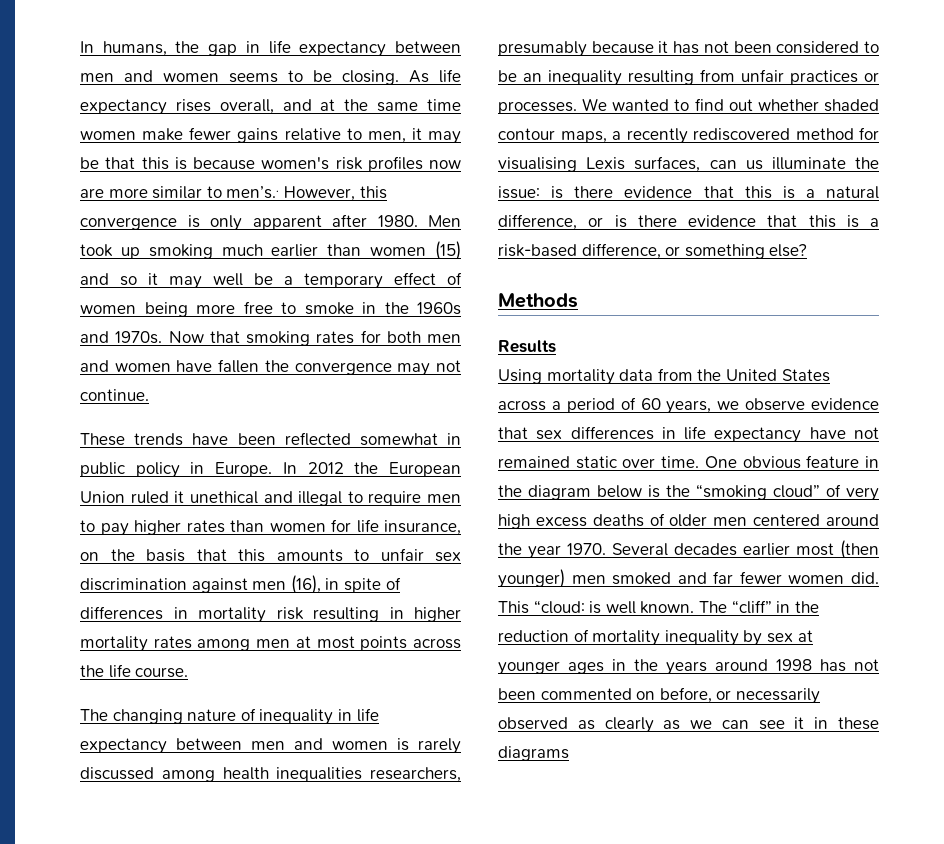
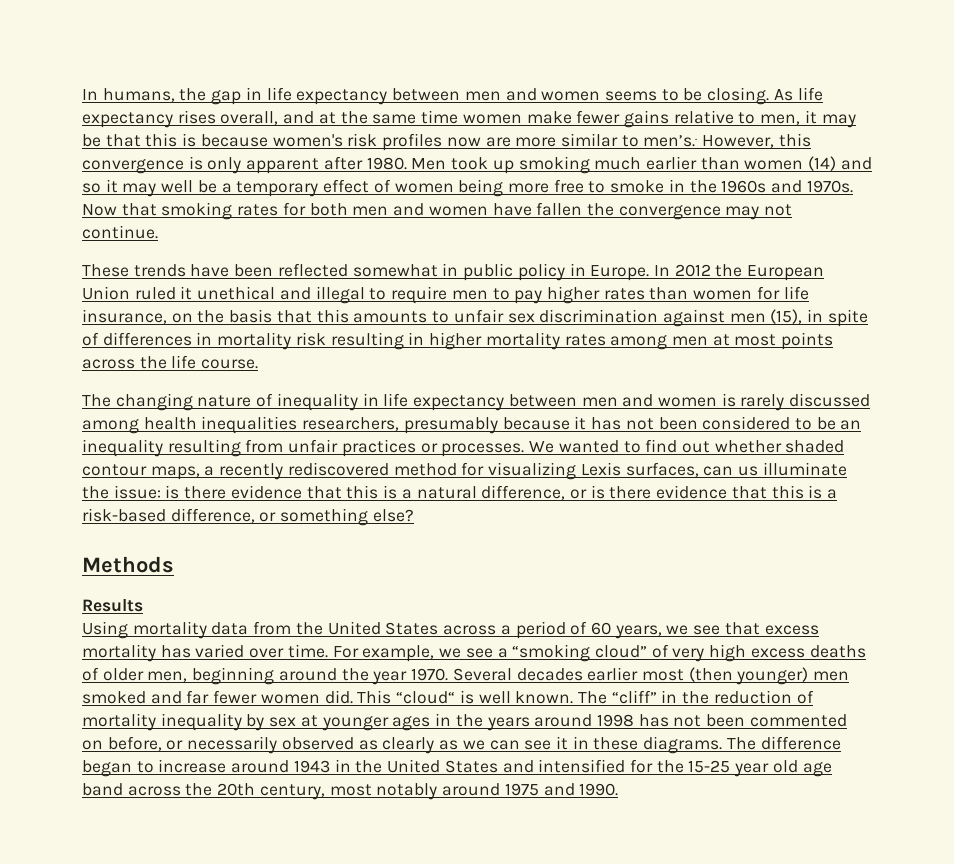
- Men took up smoking much earlier than women (15) and so it may well be a temporary effect of women being more free to smoke in the 1960s and 1970s.
+ Men took up smoking much earlier than women (14) and so it may well be a temporary effect of women being more free to smoke in the 1960s and 1970s.
- In 2012 the European Union ruled it unethical and illegal to require men to pay higher rates than women for life insurance, on the basis that this amounts to unfair sex discrimination against men (16), in spite of differences in mortality risk resulting in higher mortality rates among men at most points across the life course.
+ In 2012 the European Union ruled it unethical and illegal to require men to pay higher rates than women for life insurance, on the basis that this amounts to unfair sex discrimination against men (15), in spite of differences in mortality risk resulting in higher mortality rates among men at most points across the life course.
- We wanted to find out whether shaded contour maps, a recently rediscovered method for visualising Lexis surfaces, can us illuminate the issue: is there evidence that this is a natural difference, or is there evidence that this is a risk-based difference, or something else?
+ We wanted to find out whether shaded contour maps, a recently rediscovered method for visualizing Lexis surfaces, can us illuminate the issue: is there evidence that this is a natural difference, or is there evidence that this is a risk-based difference, or something else?
- Using mortality data from the United States across a period of 60 years, we observe evidence that sex differences in life expectancy have not remained static over time. One obvious feature in the diagram below is the “smoking cloud” of very high excess deaths of older men centered around the year 1970.
+ Using mortality data from the United States across a period of 60 years, we see that excess mortality has varied over time. For example, we see a “smoking cloud” of very high excess deaths of older men, beginning around the year 1970.
- This “cloud: is well known.
+ This “cloud“ is well known.
- The “cliff” in the reduction of mortality inequality by sex at younger ages in the years around 1998 has not been commented on before, or necessarily observed as clearly as we can see it in these diagrams
+ The “cliff” in the reduction of mortality inequality by sex at younger ages in the years around 1998 has not been commented on before, or necessarily observed as clearly as we can see it in these diagrams. The difference began to increase around 1943 in the United States and intensified for the 15-25 year old age band across the 20th century, most notably around 1975 and 1990.

